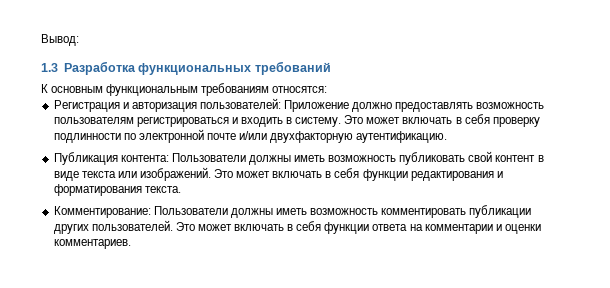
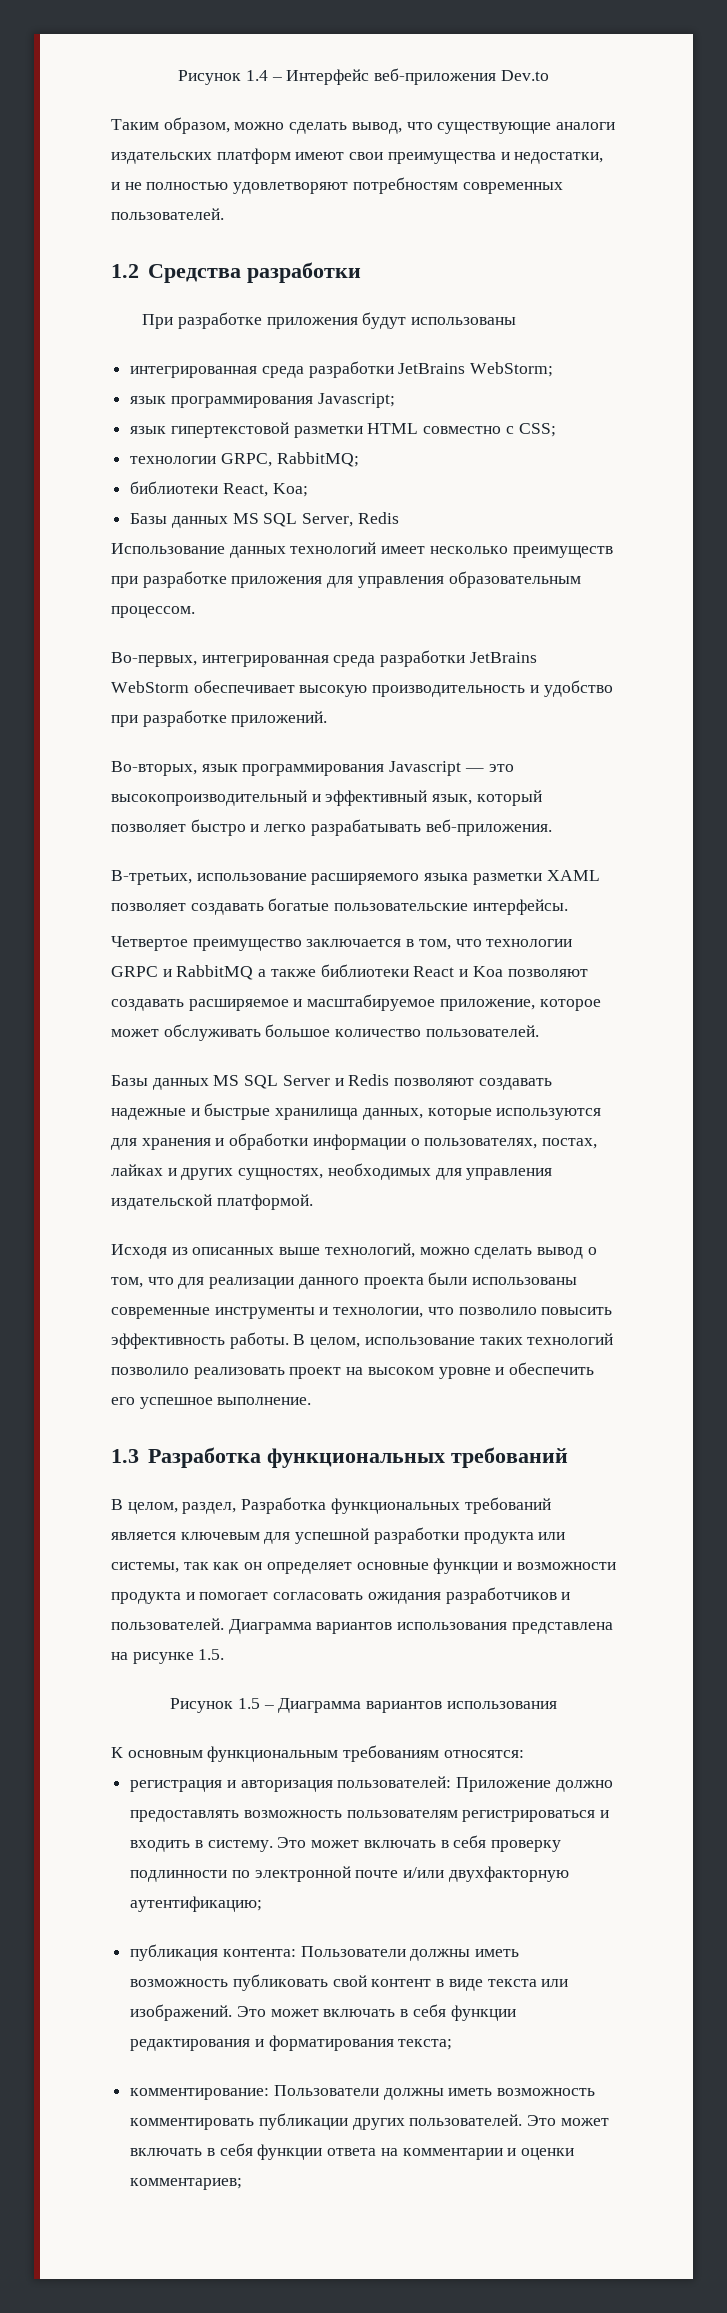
- Вывод:
+ Рисунок 1.4 – Интерфейс веб-приложения Dev.to
+ Таким образом, можно сделать вывод, что существующие аналоги издательских платформ имеют свои преимущества и недостатки, и не полностью удовлетворяют потребностям современных пользователей.
+ 1.2 Средства разработки
+ При разработке приложения будут использованы
+ интегрированная среда разработки JetBrains WebStorm;
+ язык программирования Javascript;
+ язык гипертекстовой разметки HTML совместно с CSS;
+ технологии GRPC, RabbitMQ;
+ библиотеки React, Koa;
+ Базы данных MS SQL Server, Redis
+ Использование данных технологий имеет несколько преимуществ при разработке приложения для управления образовательным процессом.
+ Во-первых, интегрированная среда разработки JetBrains WebStorm обеспечивает высокую производительность и удобство при разработке приложений.
+ Во-вторых, язык программирования Javascript — это высокопроизводительный и эффективный язык, который позволяет быстро и легко разрабатывать веб-приложения.
+ В-третьих, использование расширяемого языка разметки XAML позволяет создавать богатые пользовательские интерфейсы.
+ Четвертое преимущество заключается в том, что технологии GRPC и RabbitMQ а также библиотеки React и Koa позволяют создавать расширяемое и масштабируемое приложение, которое может обслуживать большое количество пользователей.
+ Базы данных MS SQL Server и Redis позволяют создавать надежные и быстрые хранилища данных, которые используются для хранения и обработки информации о пользователях, постах, лайках и других сущностях, необходимых для управления издательской платформой.
+ Исходя из описанных выше технологий, можно сделать вывод о том, что для реализации данного проекта были использованы современные инструменты и технологии, что позволило повысить эффективность работы. В целом, использование таких технологий позволило реализовать проект на высоком уровне и обеспечить его успешное выполнение.
  1.3 Разработка функциональных требований
+ В целом, раздел, Разработка функциональных требований является ключевым для успешной разработки продукта или системы, так как он определяет основные функции и возможности продукта и помогает согласовать ожидания разработчиков и пользователей. Диаграмма вариантов использования представлена на рисунке 1.5.
+ Рисунок 1.5 – Диаграмма вариантов использования
- Регистрация и авторизация пользователей: Приложение должно предоставлять возможность пользователям регистрироваться и входить в систему.
+ регистрация и авторизация пользователей: Приложение должно предоставлять возможность пользователям регистрироваться и входить в систему.
- Это может включать в себя проверку подлинности по электронной почте и/или двухфакторную аутентификацию.
- Публикация контента: Пользователи должны иметь возможность публиковать свой контент в виде текста или изображений.
+ Это может включать в себя проверку подлинности по электронной почте и/или двухфакторную аутентификацию;
+ публикация контента: Пользователи должны иметь возможность публиковать свой контент в виде текста или изображений.
- Это может включать в себя функции редактирования и форматирования текста.
- Комментирование: Пользователи должны иметь возможность комментировать публикации других пользователей.
+ Это может включать в себя функции редактирования и форматирования текста;
+ комментирование: Пользователи должны иметь возможность комментировать публикации других пользователей.
- Это может включать в себя функции ответа на комментарии и оценки комментариев.
+ Это может включать в себя функции ответа на комментарии и оценки комментариев;

